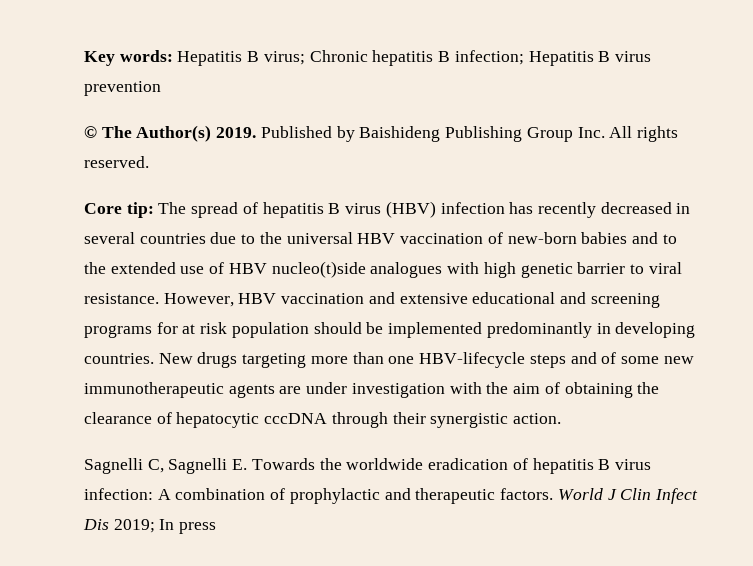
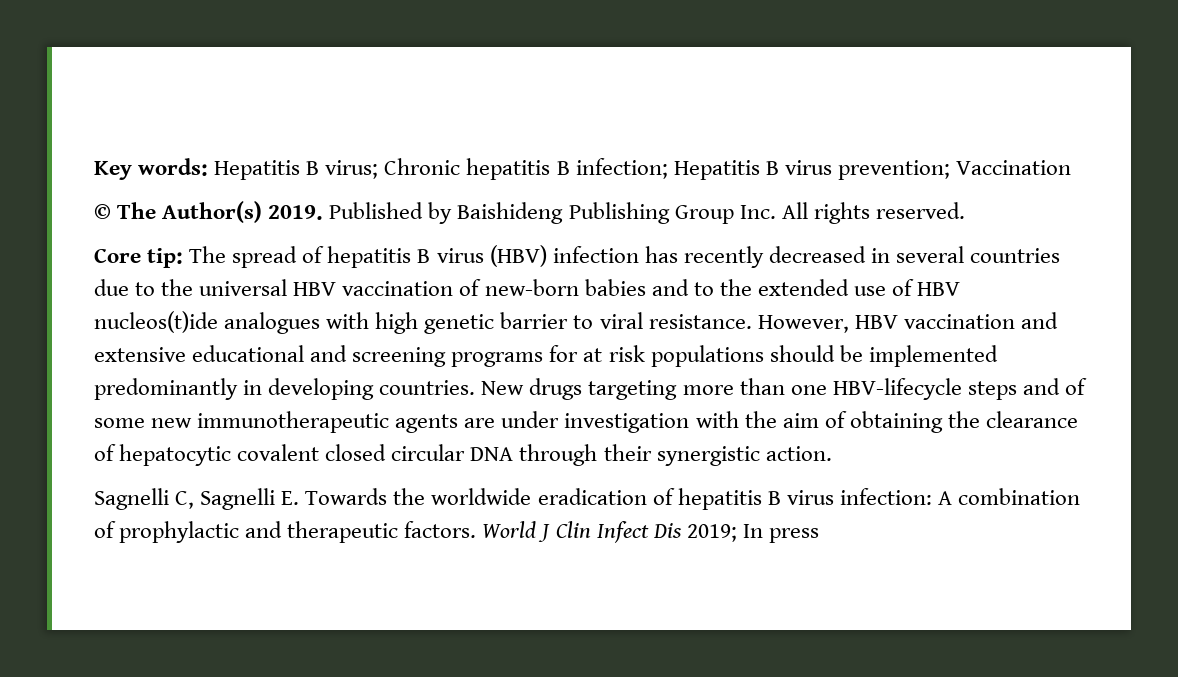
- Key words: Hepatitis B virus; Chronic hepatitis B infection; Hepatitis B virus prevention
+ Key words: Hepatitis B virus; Chronic hepatitis B infection; Hepatitis B virus prevention; Vaccination
- Core tip: The spread of hepatitis B virus (HBV) infection has recently decreased in several countries due to the universal HBV vaccination of new-born babies and to the extended use of HBV nucleo(t)side analogues with high genetic barrier to viral resistance.
+ Core tip: The spread of hepatitis B virus (HBV) infection has recently decreased in several countries due to the universal HBV vaccination of new-born babies and to the extended use of HBV nucleos(t)ide analogues with high genetic barrier to viral resistance.
- However, HBV vaccination and extensive educational and screening programs for at risk population should be implemented predominantly in developing countries.
+ However, HBV vaccination and extensive educational and screening programs for at risk populations should be implemented predominantly in developing countries.
- New drugs targeting more than one HBV-lifecycle steps and of some new immunotherapeutic agents are under investigation with the aim of obtaining the clearance of hepatocytic cccDNA through their synergistic action.
+ New drugs targeting more than one HBV-lifecycle steps and of some new immunotherapeutic agents are under investigation with the aim of obtaining the clearance of hepatocytic covalent closed circular DNA through their synergistic action.

